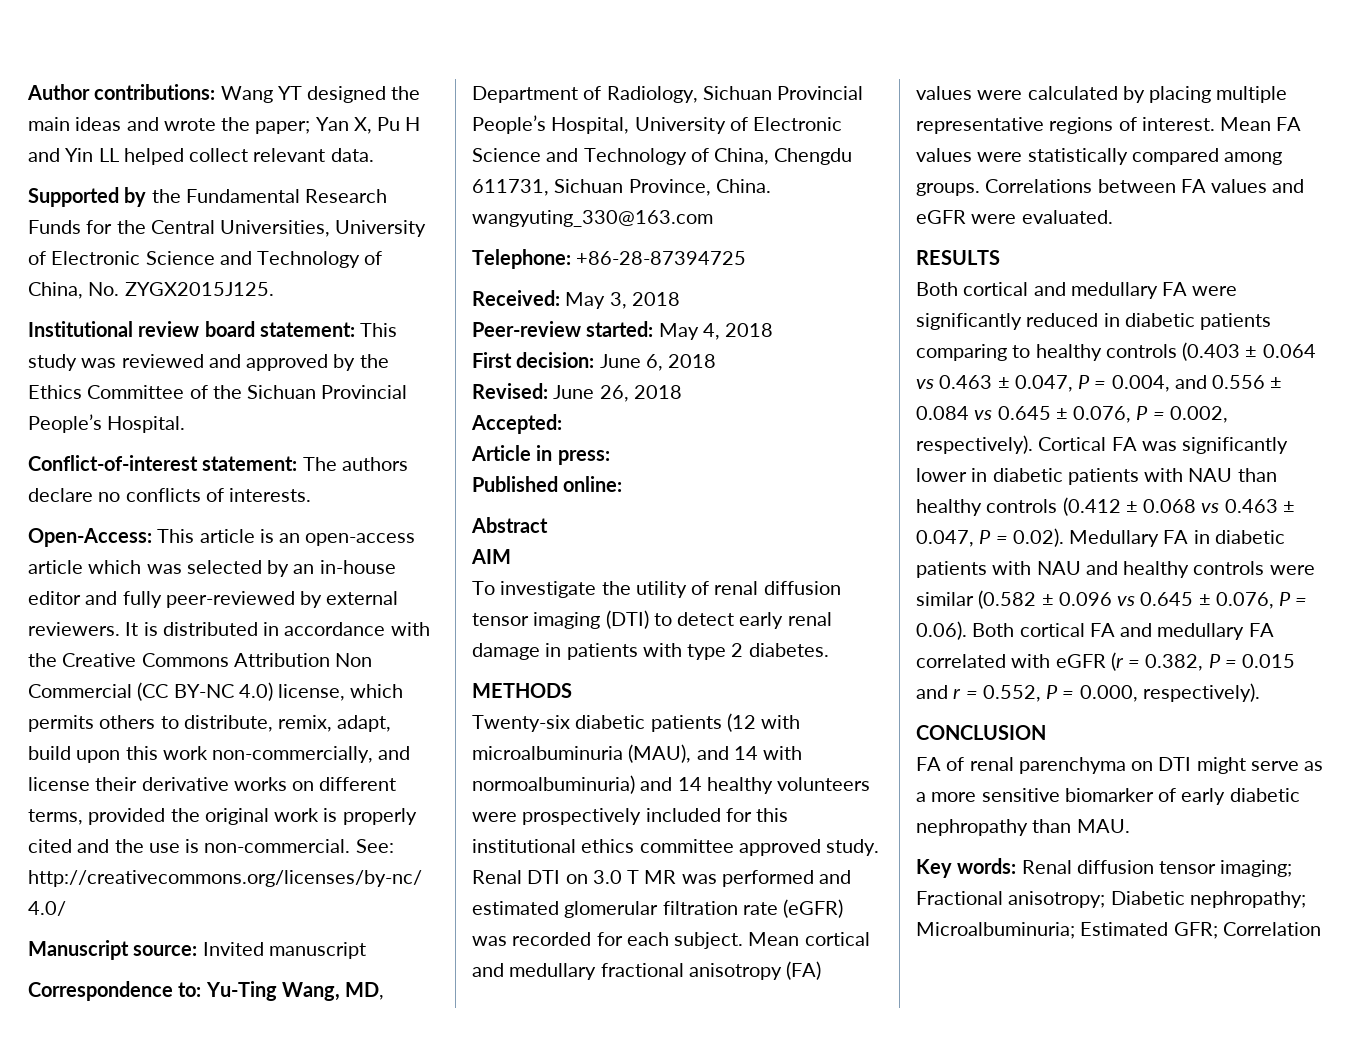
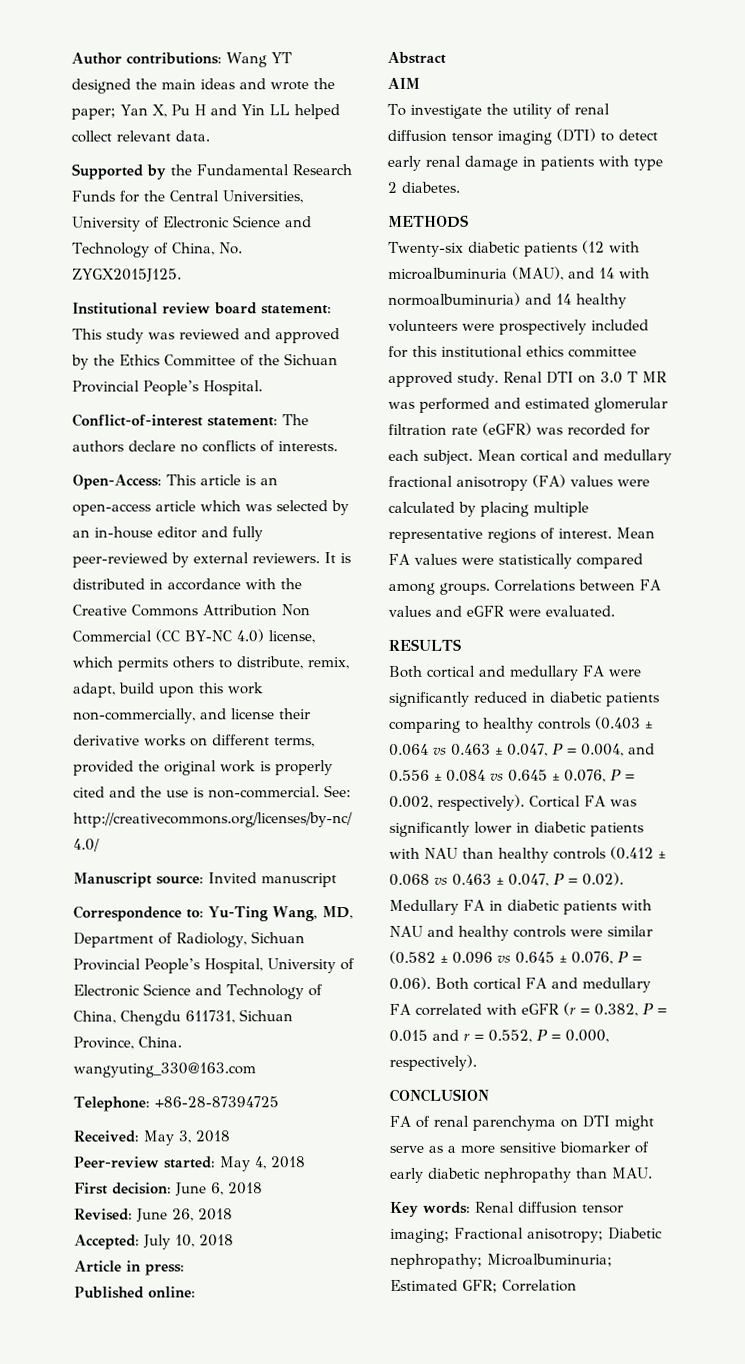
- Accepted:
+ Accepted: July 10, 2018

